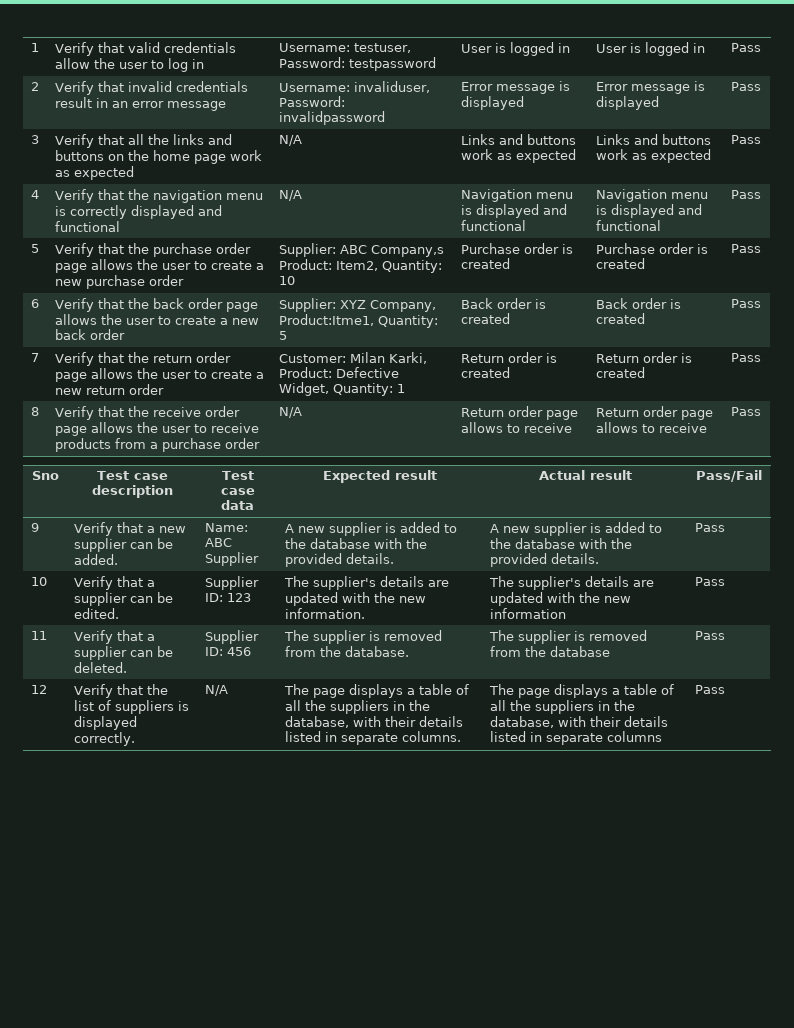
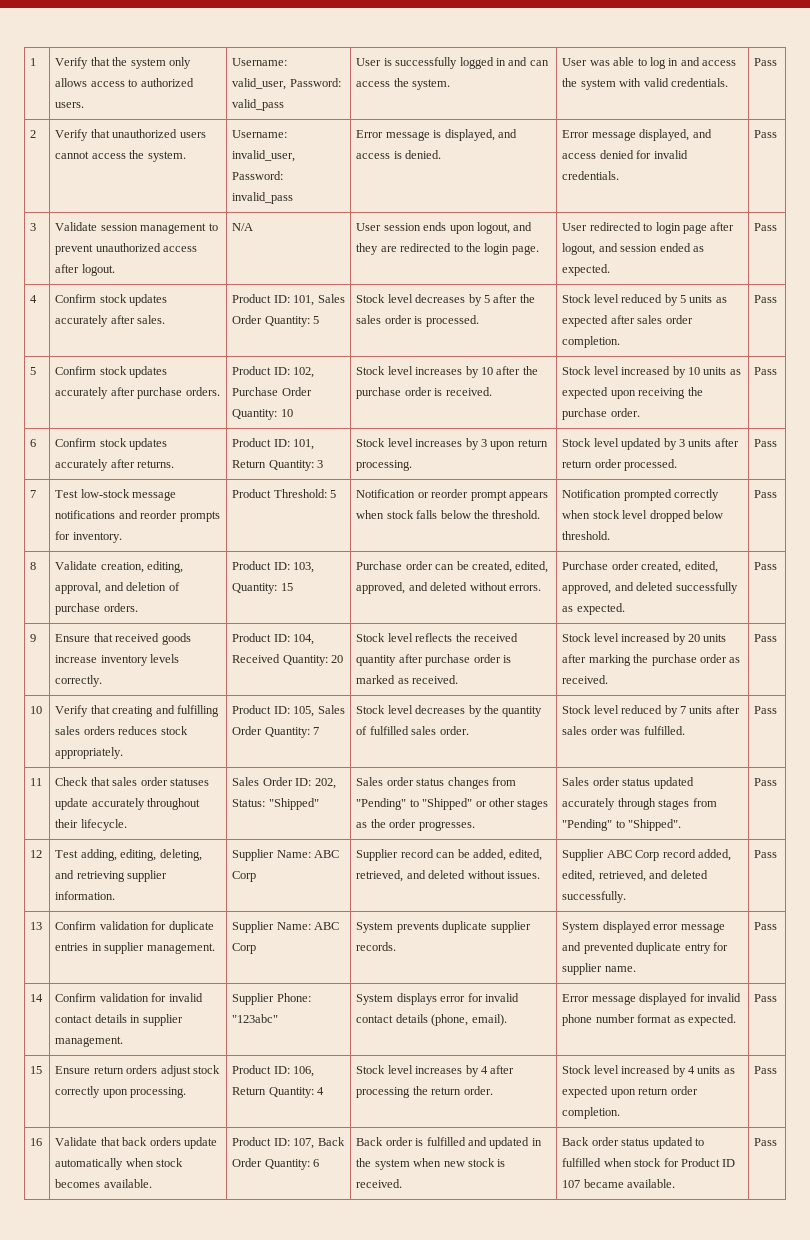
- 1 | Verify that valid credentials allow the user to log in | Username: testuser, Password: testpassword | User is logged in | User is logged in | Pass
- 2 | Verify that invalid credentials result in an error message | Username: invaliduser, Password: invalidpassword | Error message is displayed | Error message is displayed | Pass
- 3 | Verify that all the links and buttons on the home page work as expected | N/A | Links and buttons work as expected | Links and buttons work as expected | Pass
- 4 | Verify that the navigation menu is correctly displayed and functional | N/A | Navigation menu is displayed and functional | Navigation menu is displayed and functional | Pass
- 5 | Verify that the purchase order page allows the user to create a new purchase order | Supplier: ABC Company,s Product: Item2, Quantity: 10 | Purchase order is created | Purchase order is created | Pass
- 6 | Verify that the back order page allows the user to create a new back order | Supplier: XYZ Company, Product:Itme1, Quantity: 5 | Back order is created | Back order is created | Pass
- 7 | Verify that the return order page allows the user to create a new return order | Customer: Milan Karki, Product: Defective Widget, Quantity: 1 | Return order is created | Return order is created | Pass
- 8 | Verify that the receive order page allows the user to receive products from a purchase order | N/A | Return order page allows to receive | Return order page allows to receive | Pass
- Sno | Test case description | Test case data | Expected result | Actual result | Pass/Fail
- 9 | Verify that a new supplier can be added. | Name: ABC Supplier | A new supplier is added to the database with the provided details. | A new supplier is added to the database with the provided details. | Pass
- 10 | Verify that a supplier can be edited. | Supplier ID: 123 | The supplier's details are updated with the new information. | The supplier's details are updated with the new information | Pass
- 11 | Verify that a supplier can be deleted. | Supplier ID: 456 | The supplier is removed from the database. | The supplier is removed from the database | Pass
- 12 | Verify that the list of suppliers is displayed correctly. | N/A | The page displays a table of all the suppliers in the database, with their details listed in separate columns. | The page displays a table of all the suppliers in the database, with their details listed in separate columns
+ 1 | Verify that the system only allows access to authorized users. | Username: valid_user, Password: valid_pass | User is successfully logged in and can access the system. | User was able to log in and access the system with valid credentials. | Pass
+ 2 | Verify that unauthorized users cannot access the system. | Username: invalid_user, Password: invalid_pass | Error message is displayed, and access is denied. | Error message displayed, and access denied for invalid credentials. | Pass
+ 3 | Validate session management to prevent unauthorized access after logout. | N/A | User session ends upon logout, and they are redirected to the login page. | User redirected to login page after logout, and session ended as expected. | Pass
+ 4 | Confirm stock updates accurately after sales. | Product ID: 101, Sales Order Quantity: 5 | Stock level decreases by 5 after the sales order is processed. | Stock level reduced by 5 units as expected after sales order completion. | Pass
+ 5 | Confirm stock updates accurately after purchase orders. | Product ID: 102, Purchase Order Quantity: 10 | Stock level increases by 10 after the purchase order is received. | Stock level increased by 10 units as expected upon receiving the purchase order. | Pass
+ 6 | Confirm stock updates accurately after returns. | Product ID: 101, Return Quantity: 3 | Stock level increases by 3 upon return processing. | Stock level updated by 3 units after return order processed. | Pass
+ 7 | Test low-stock message notifications and reorder prompts for inventory. | Product Threshold: 5 | Notification or reorder prompt appears when stock falls below the threshold. | Notification prompted correctly when stock level dropped below threshold. | Pass
+ 8 | Validate creation, editing, approval, and deletion of purchase orders. | Product ID: 103, Quantity: 15 | Purchase order can be created, edited, approved, and deleted without errors. | Purchase order created, edited, approved, and deleted successfully as expected. | Pass
+ 9 | Ensure that received goods increase inventory levels correctly. | Product ID: 104, Received Quantity: 20 | Stock level reflects the received quantity after purchase order is marked as received. | Stock level increased by 20 units after marking the purchase order as received. | Pass
+ 10 | Verify that creating and fulfilling sales orders reduces stock appropriately. | Product ID: 105, Sales Order Quantity: 7 | Stock level decreases by the quantity of fulfilled sales order. | Stock level reduced by 7 units after sales order was fulfilled. | Pass
+ 11 | Check that sales order statuses update accurately throughout their lifecycle. | Sales Order ID: 202, Status: "Shipped" | Sales order status changes from "Pending" to "Shipped" or other stages as the order progresses. | Sales order status updated accurately through stages from "Pending" to "Shipped". | Pass
+ 12 | Test adding, editing, deleting, and retrieving supplier information. | Supplier Name: ABC Corp | Supplier record can be added, edited, retrieved, and deleted without issues. | Supplier ABC Corp record added, edited, retrieved, and deleted successfully. | Pass
+ 13 | Confirm validation for duplicate entries in supplier management. | Supplier Name: ABC Corp | System prevents duplicate supplier records. | System displayed error message and prevented duplicate entry for supplier name. | Pass
+ 14 | Confirm validation for invalid contact details in supplier management. | Supplier Phone: "123abc" | System displays error for invalid contact details (phone, email). | Error message displayed for invalid phone number format as expected. | Pass
+ 15 | Ensure return orders adjust stock correctly upon processing. | Product ID: 106, Return Quantity: 4 | Stock level increases by 4 after processing the return order. | Stock level increased by 4 units as expected upon return order completion. | Pass
+ 16 | Validate that back orders update automatically when stock becomes available. | Product ID: 107, Back Order Quantity: 6 | Back order is fulfilled and updated in the system when new stock is received. | Back order status updated to fulfilled when stock for Product ID 107 became available.

